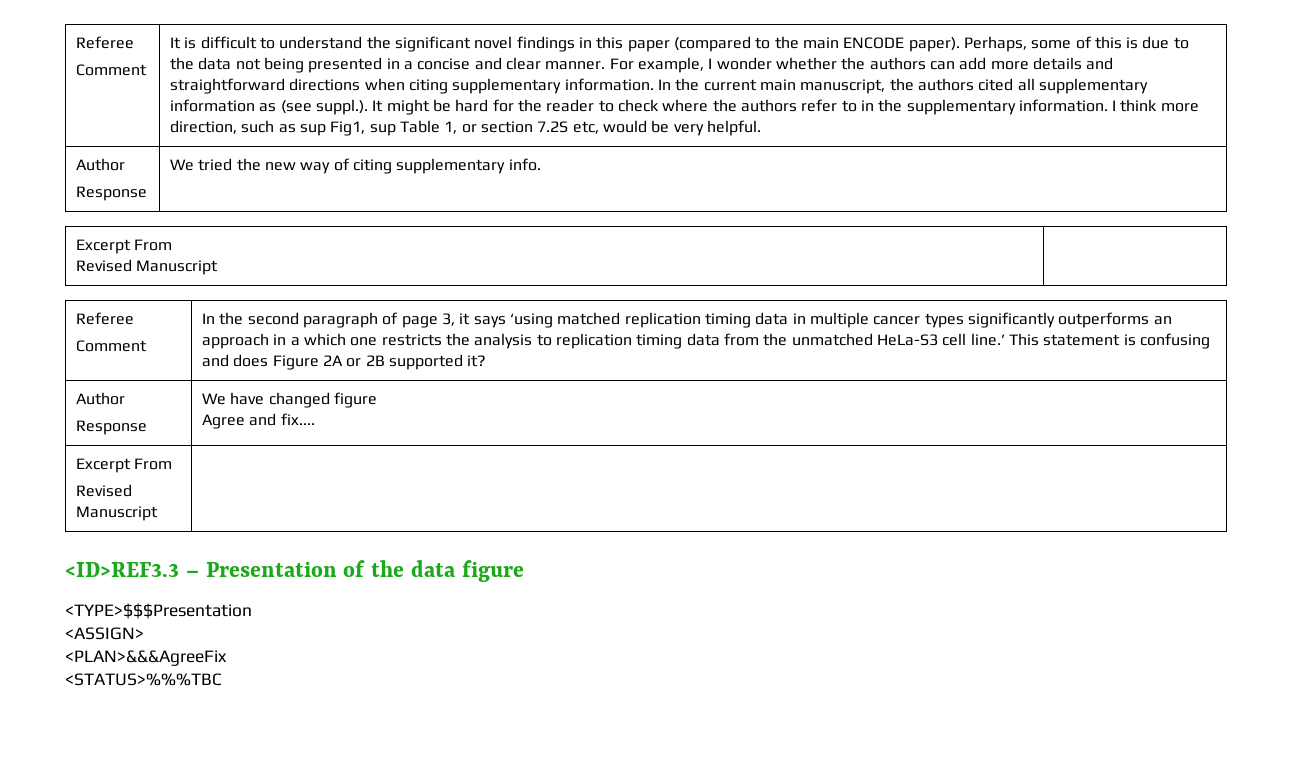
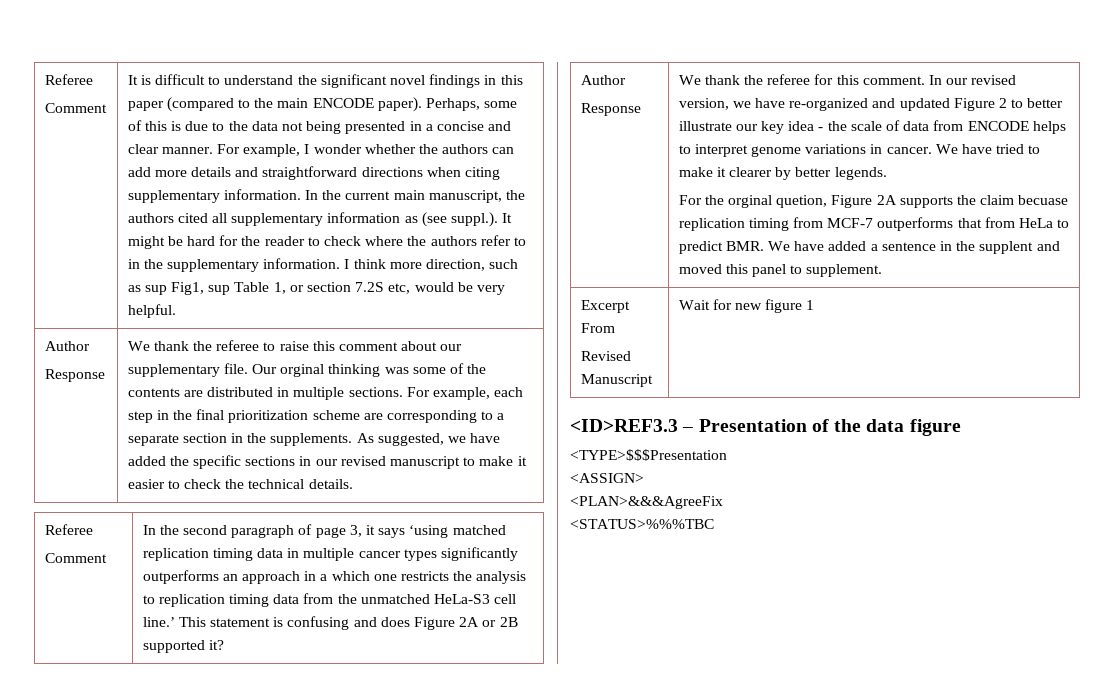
- We tried the new way of citing supplementary info.
- Excerpt From
- Revised Manuscript |
+ We thank the referee to raise this comment about our supplementary file. Our orginal thinking was some of the contents are distributed in multiple sections. For example, each step in the final prioritization scheme are corresponding to a separate section in the supplements. As suggested, we have added the specific sections in our revised manuscript to make it easier to check the technical details.
- We have changed figure
- Agree and fix....
+ We thank the referee for this comment. In our revised version, we have re-organized and updated Figure 2 to better illustrate our key idea - the scale of data from ENCODE helps to interpret genome variations in cancer. We have tried to make it clearer by better legends.
+ For the orginal quetion, Figure 2A supports the claim becuase replication timing from MCF-7 outperforms that from HeLa to predict BMR. We have added a sentence in the supplent and moved this panel to supplement.
  Excerpt From
- Revised Manuscript |
+ Revised Manuscript | Wait for new figure 1

